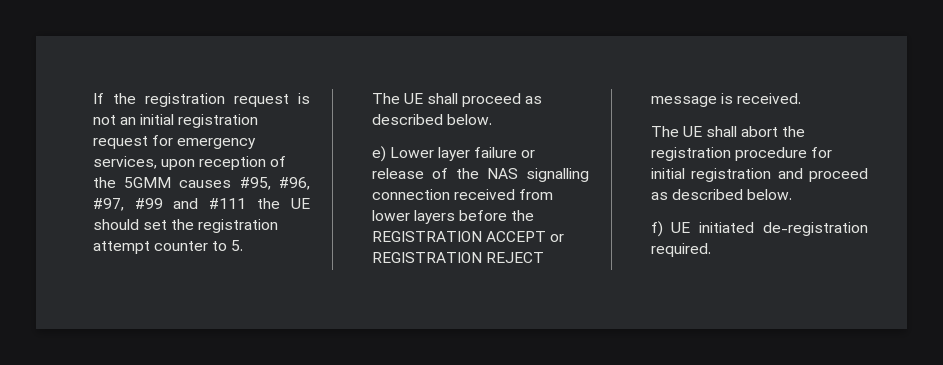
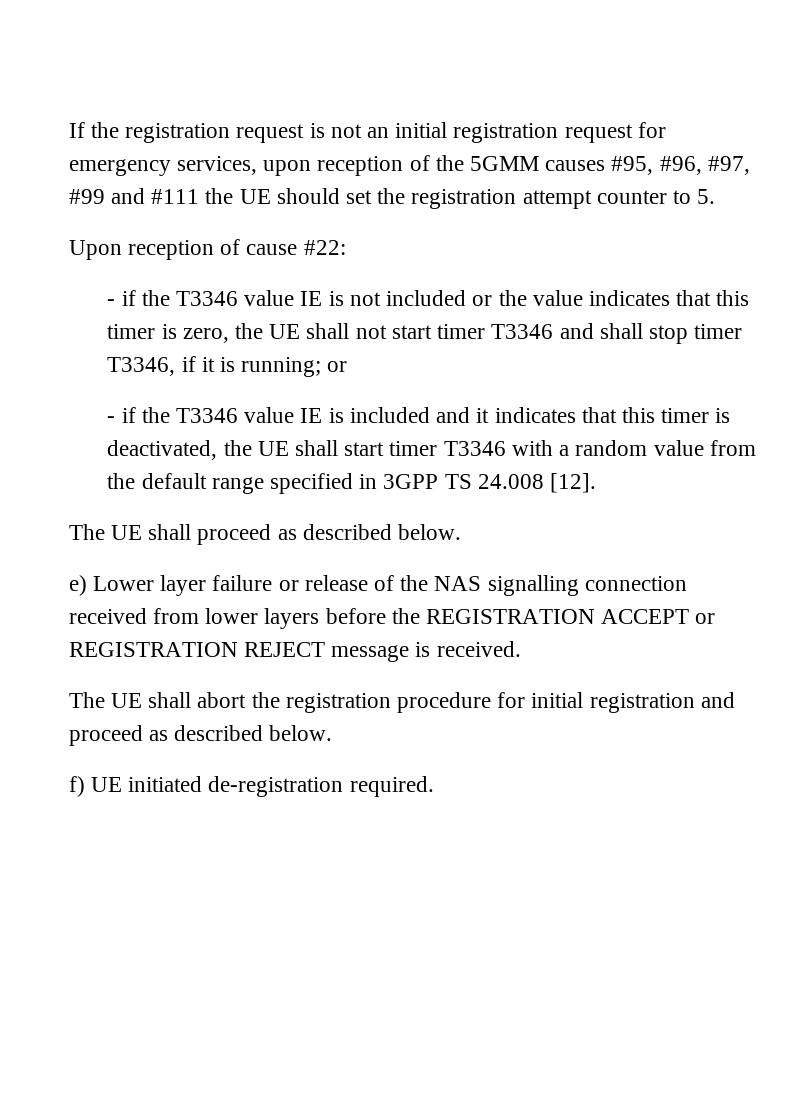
+ Upon reception of cause #22:
+ - if the T3346 value IE is not included or the value indicates that this timer is zero, the UE shall not start timer T3346 and shall stop timer T3346, if it is running; or
+ - if the T3346 value IE is included and it indicates that this timer is deactivated, the UE shall start timer T3346 with a random value from the default range specified in 3GPP TS 24.008 [12].

